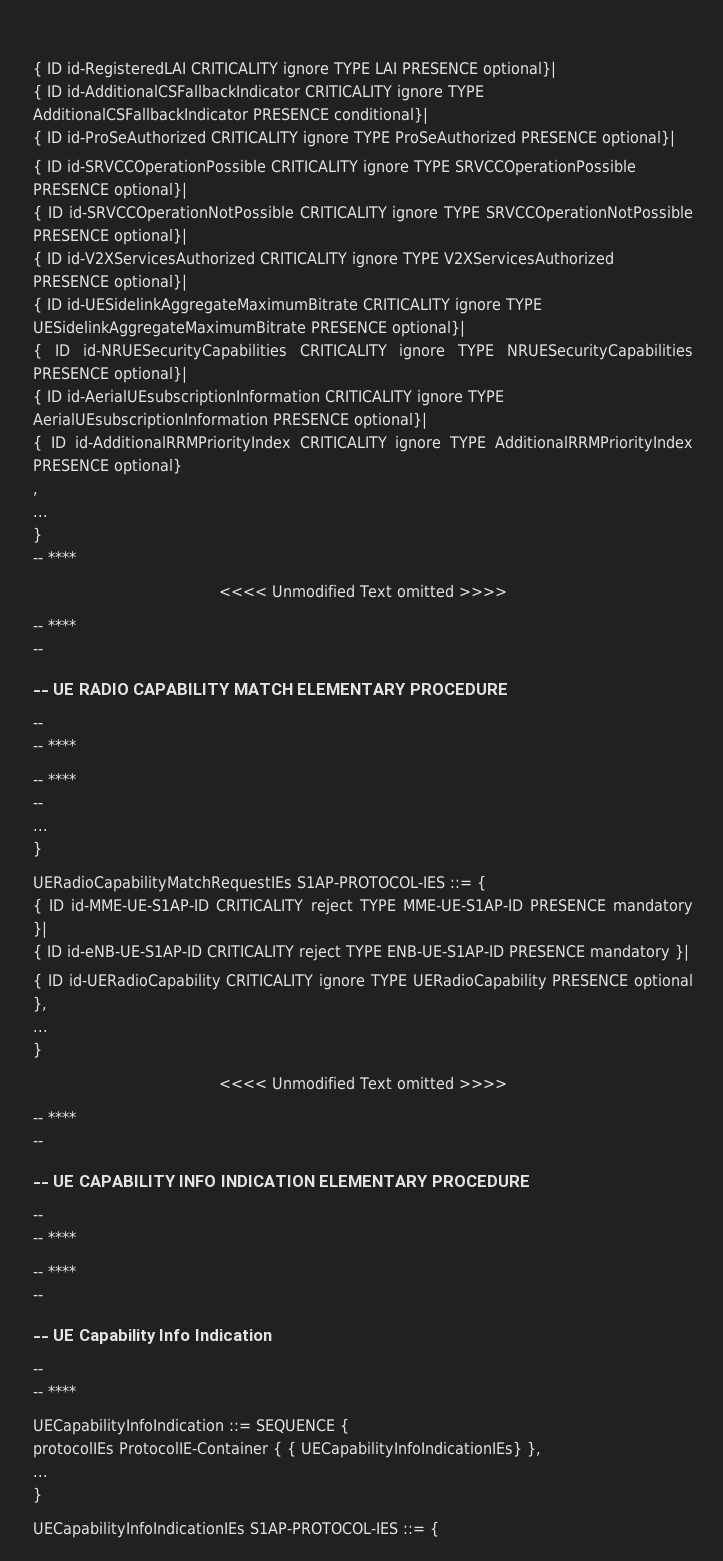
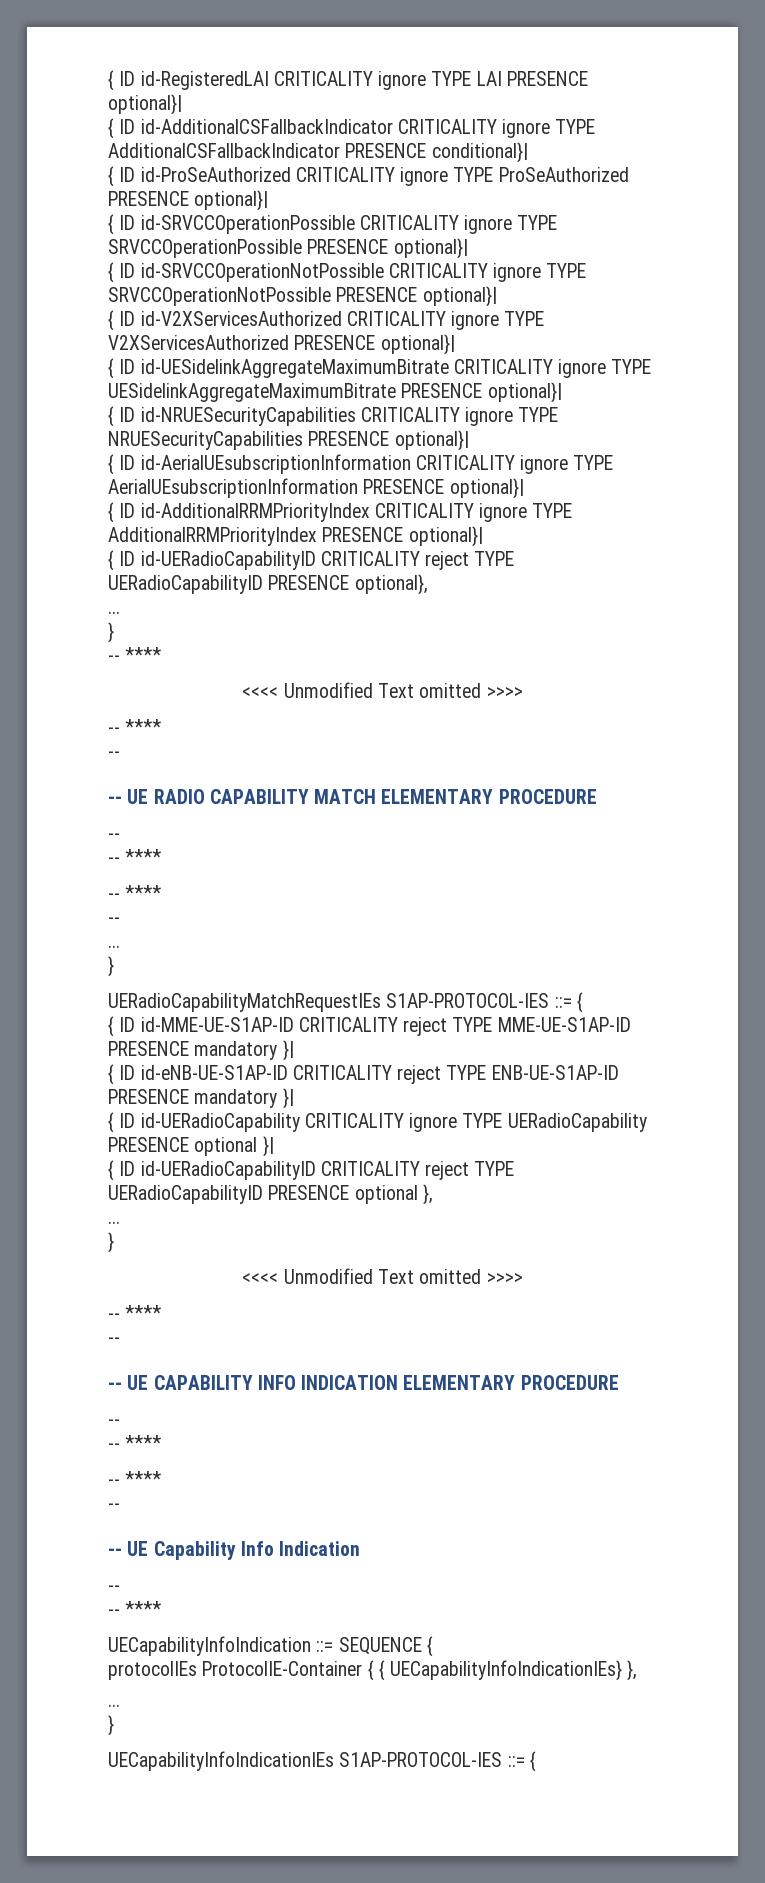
- { ID id-AdditionalRRMPriorityIndex CRITICALITY ignore TYPE AdditionalRRMPriorityIndex PRESENCE optional}
- ,
+ { ID id-AdditionalRRMPriorityIndex CRITICALITY ignore TYPE AdditionalRRMPriorityIndex PRESENCE optional}|
+ { ID id-UERadioCapabilityID CRITICALITY reject TYPE UERadioCapabilityID PRESENCE optional},
- { ID id-UERadioCapability CRITICALITY ignore TYPE UERadioCapability PRESENCE optional },
+ { ID id-UERadioCapability CRITICALITY ignore TYPE UERadioCapability PRESENCE optional }|
+ { ID id-UERadioCapabilityID CRITICALITY reject TYPE UERadioCapabilityID PRESENCE optional },

